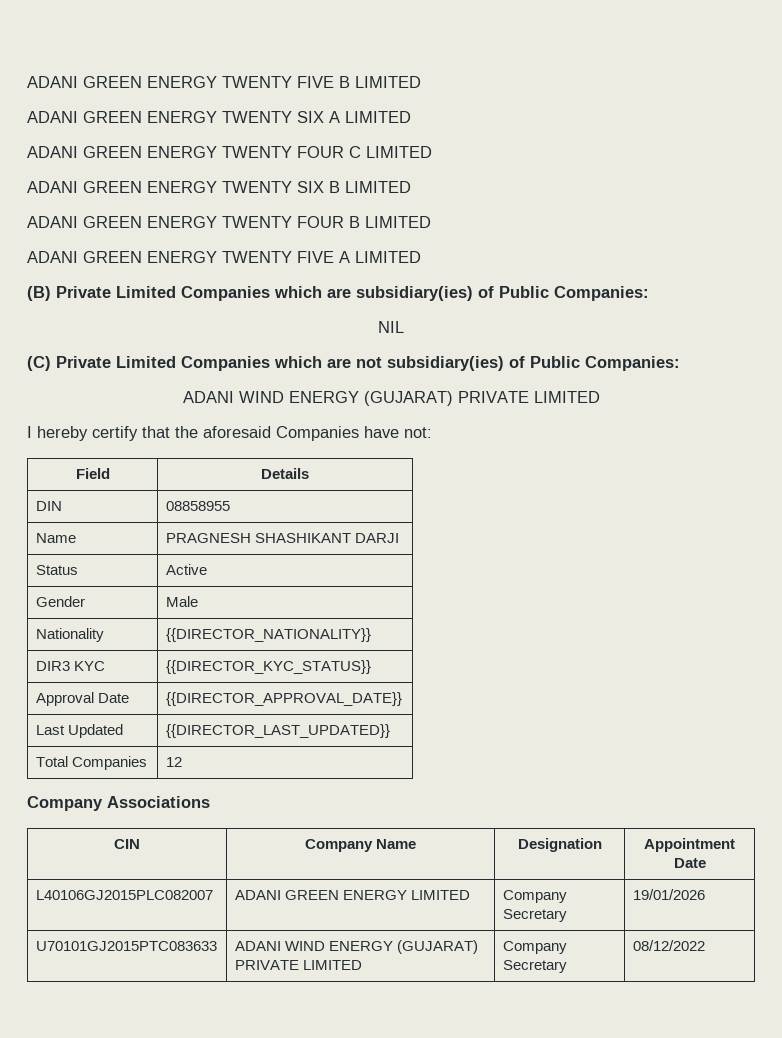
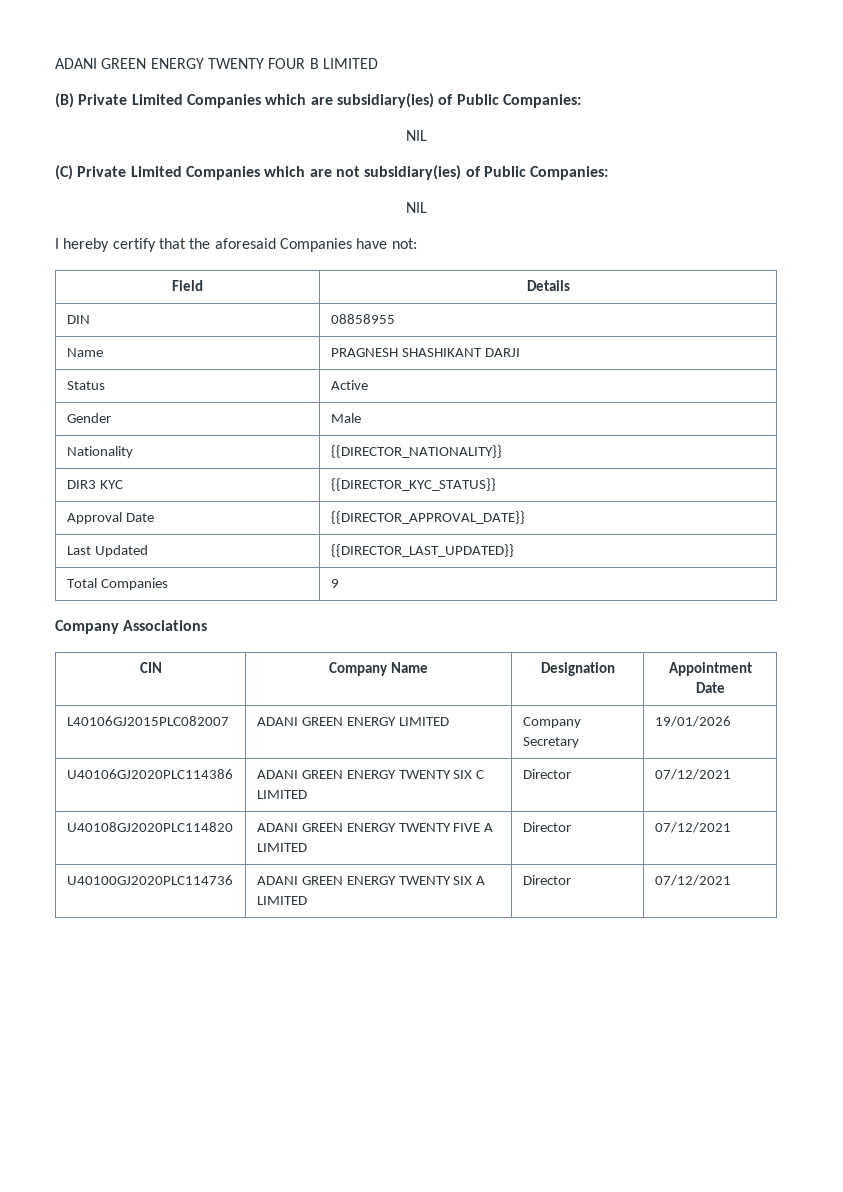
- ADANI GREEN ENERGY TWENTY FIVE B LIMITED
- ADANI GREEN ENERGY TWENTY SIX A LIMITED
- ADANI GREEN ENERGY TWENTY FOUR C LIMITED
- ADANI GREEN ENERGY TWENTY SIX B LIMITED
  ADANI GREEN ENERGY TWENTY FOUR B LIMITED
- ADANI GREEN ENERGY TWENTY FIVE A LIMITED
  (C) Private Limited Companies which are not subsidiary(ies) of Public Companies:
- ADANI WIND ENERGY (GUJARAT) PRIVATE LIMITED
+ NIL
- Total Companies | 12
+ Total Companies | 9
- U70101GJ2015PTC083633 | ADANI WIND ENERGY (GUJARAT) PRIVATE LIMITED | Company Secretary | 08/12/2022
+ U40106GJ2020PLC114386 | ADANI GREEN ENERGY TWENTY SIX C LIMITED | Director | 07/12/2021
+ U40108GJ2020PLC114820 | ADANI GREEN ENERGY TWENTY FIVE A LIMITED | Director | 07/12/2021
+ U40100GJ2020PLC114736 | ADANI GREEN ENERGY TWENTY SIX A LIMITED | Director | 07/12/2021

